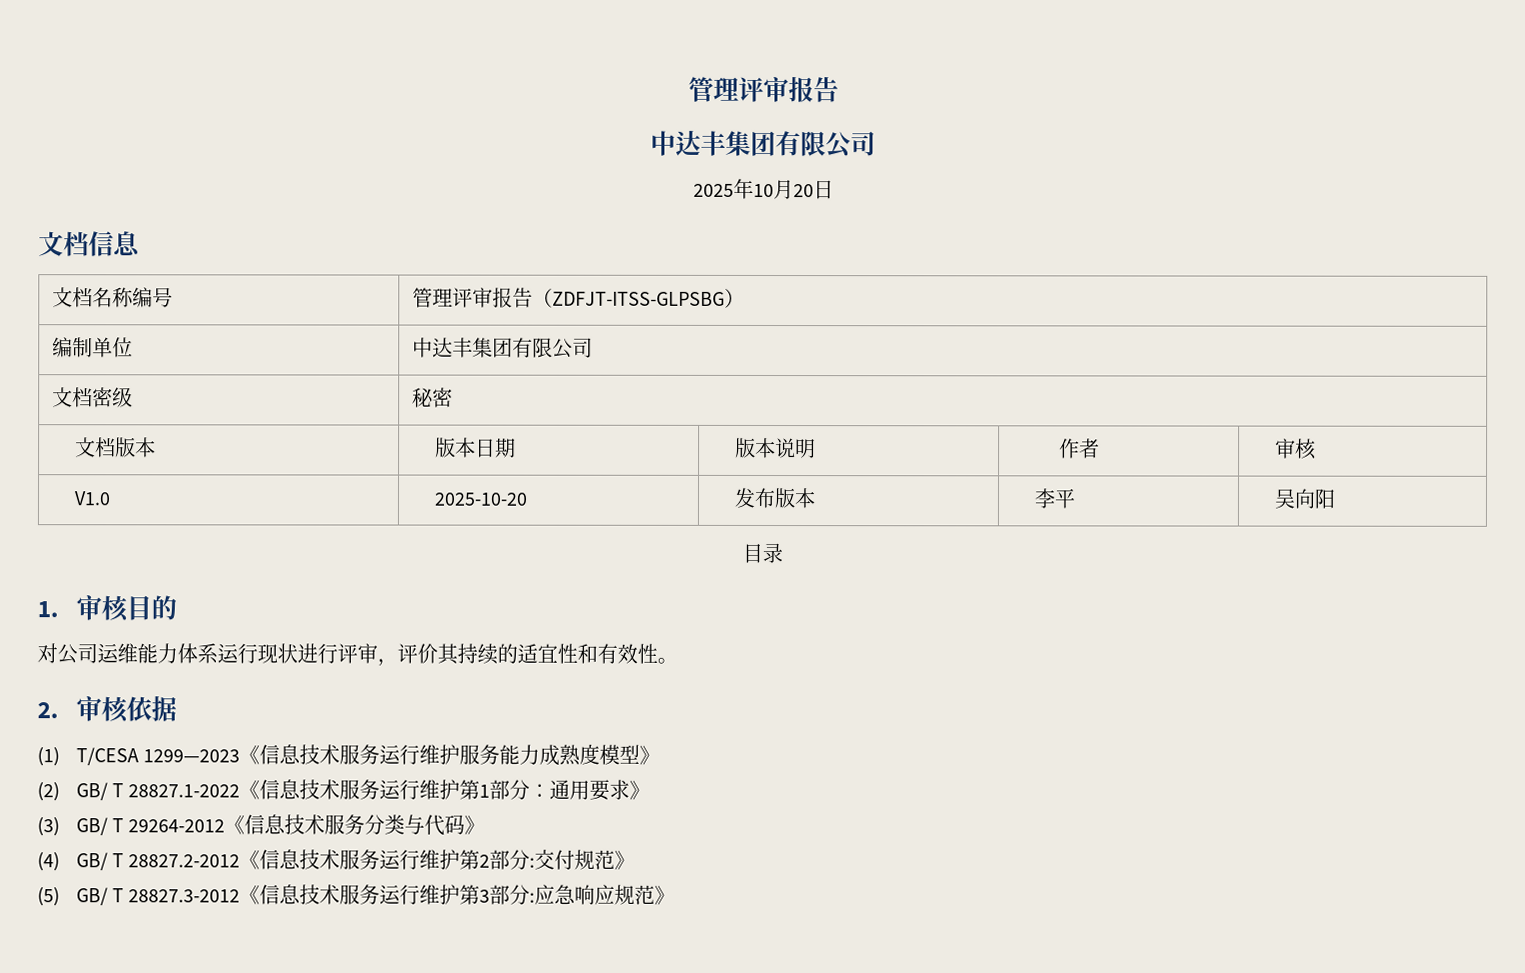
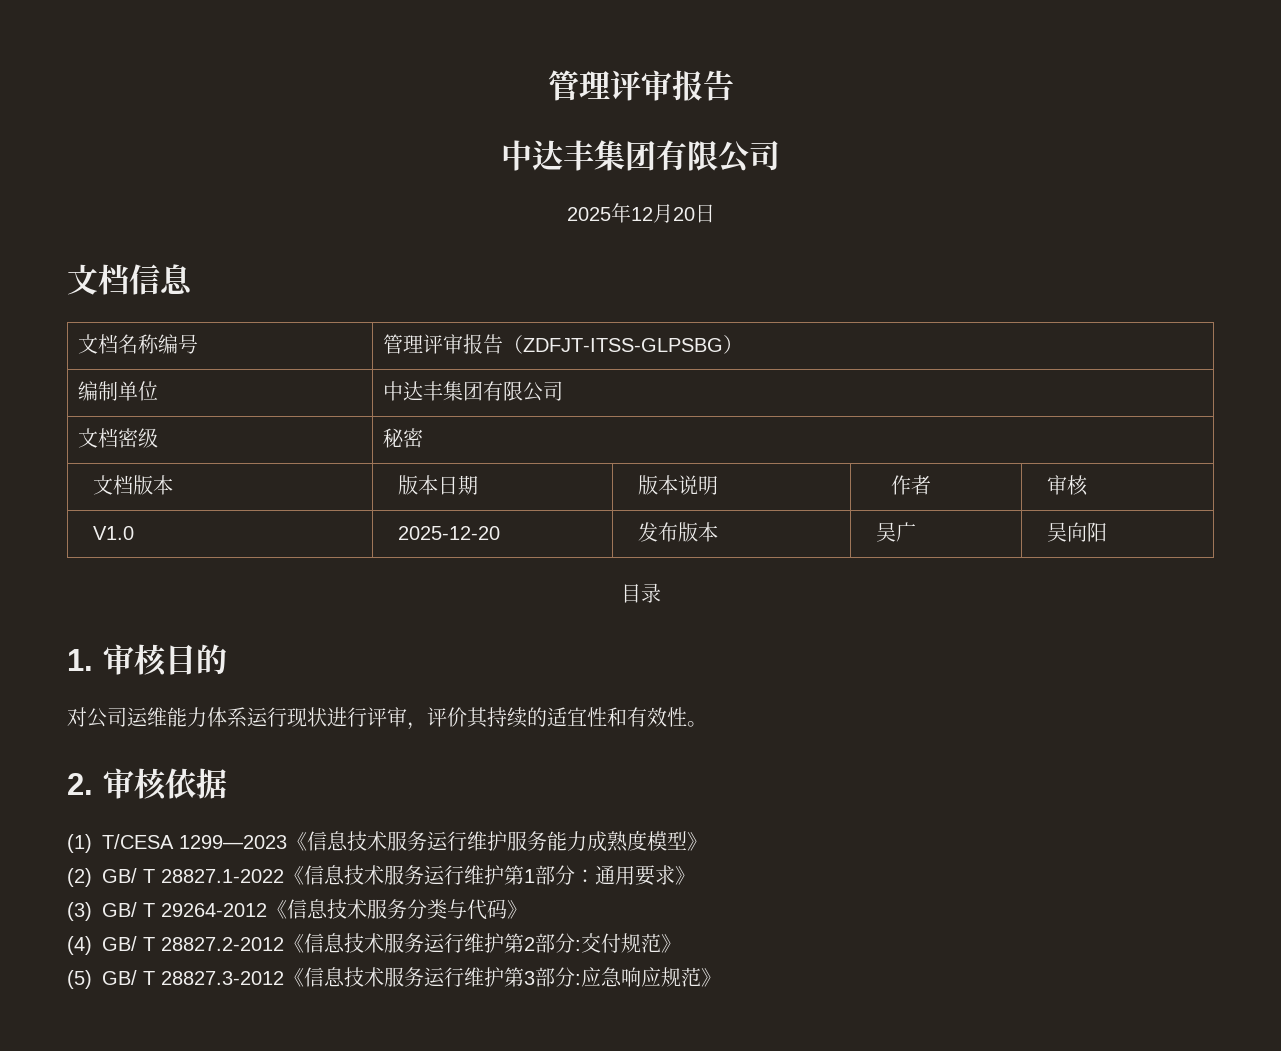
- 2025年10月20日
+ 2025年12月20日
- V1.0 | 2025-10-20 | 发布版本 | 李平 | 吴向阳
+ V1.0 | 2025-12-20 | 发布版本 | 吴广 | 吴向阳

